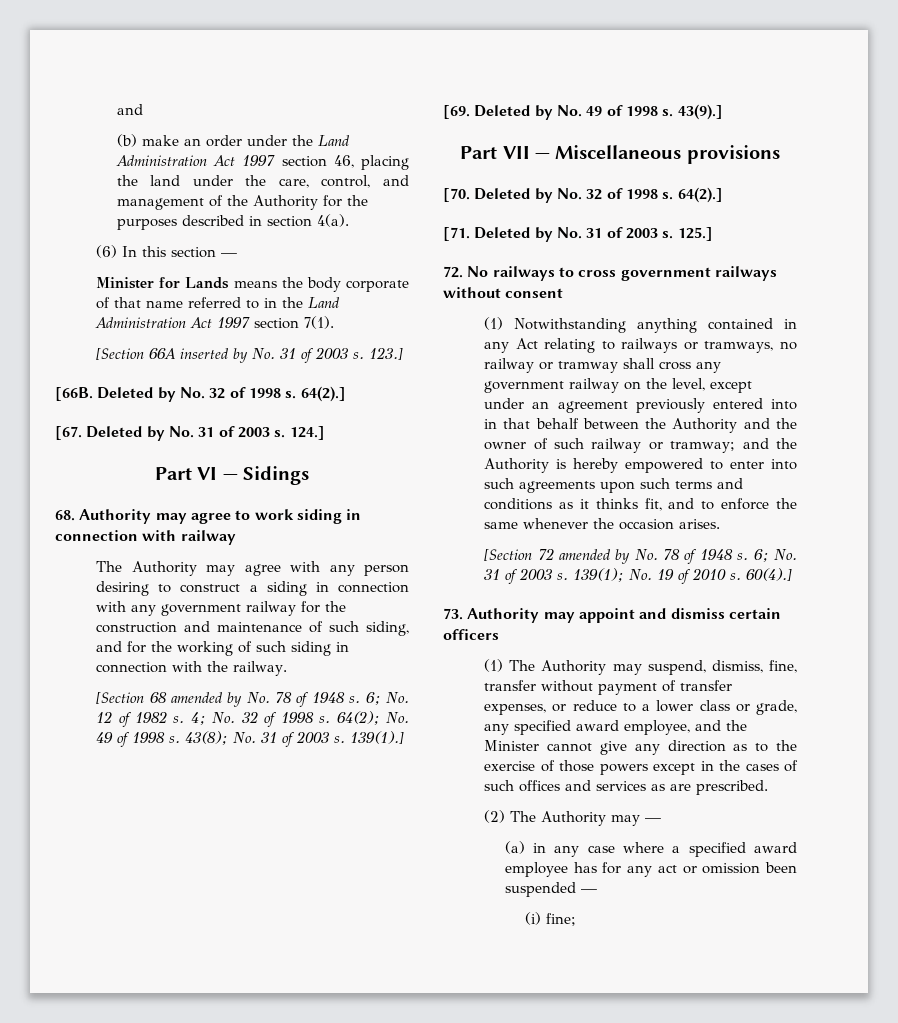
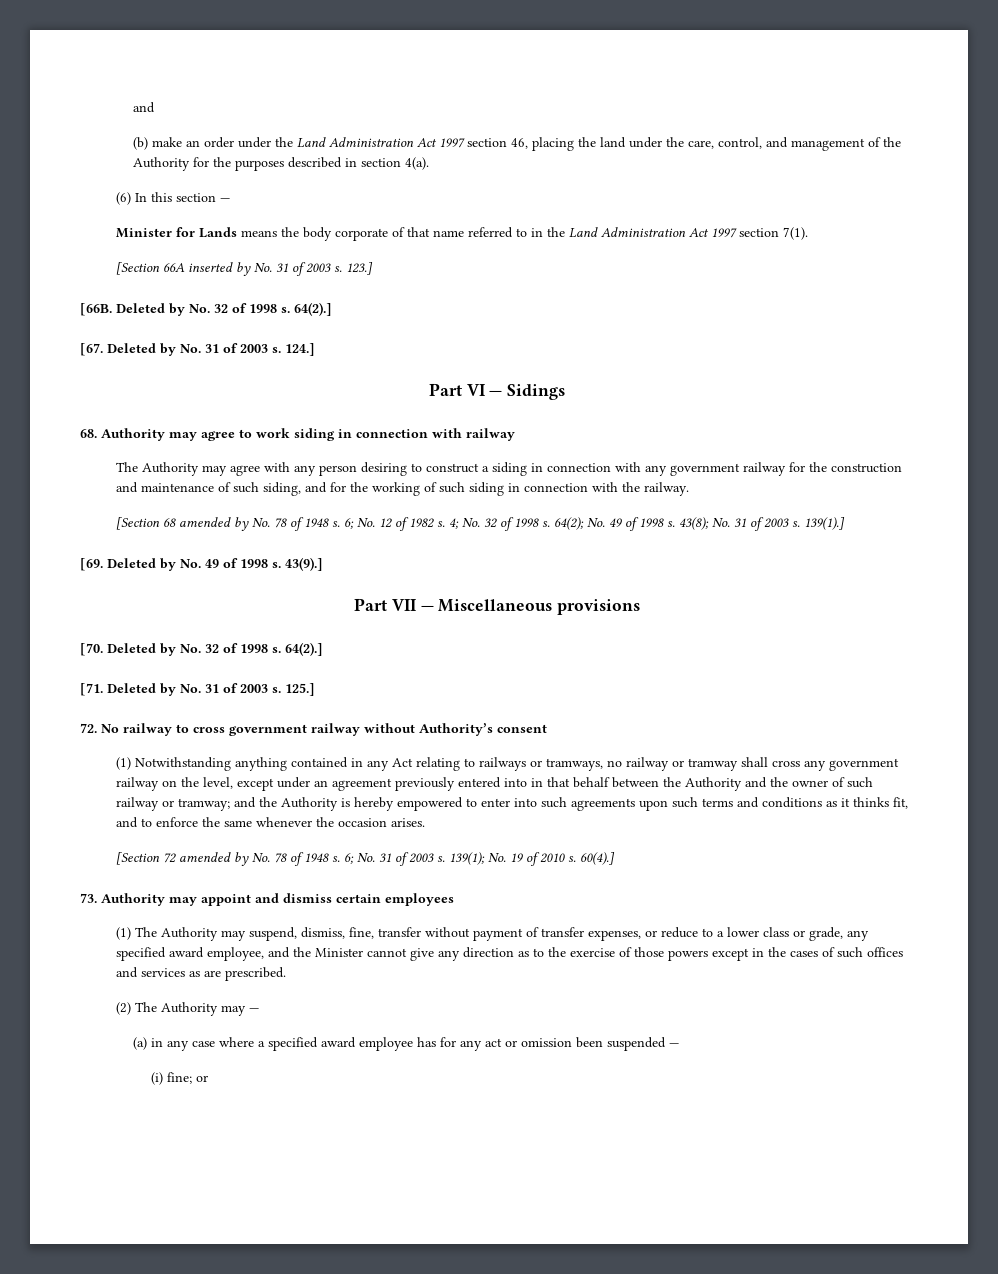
- 72. No railways to cross government railways without consent
+ 72. No railway to cross government railway without Authority’s consent
- 73. Authority may appoint and dismiss certain officers
+ 73. Authority may appoint and dismiss certain employees
- (i) fine;
+ (i) fine; or

